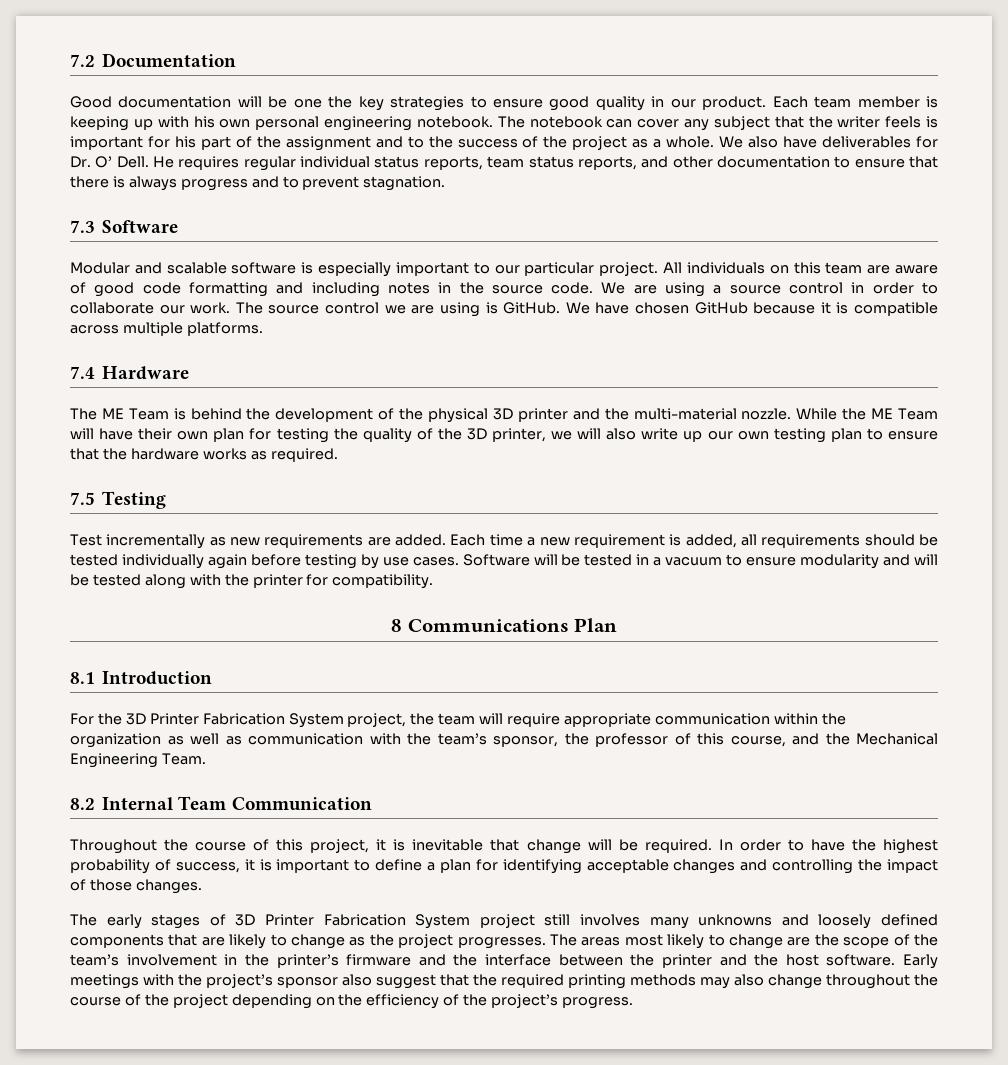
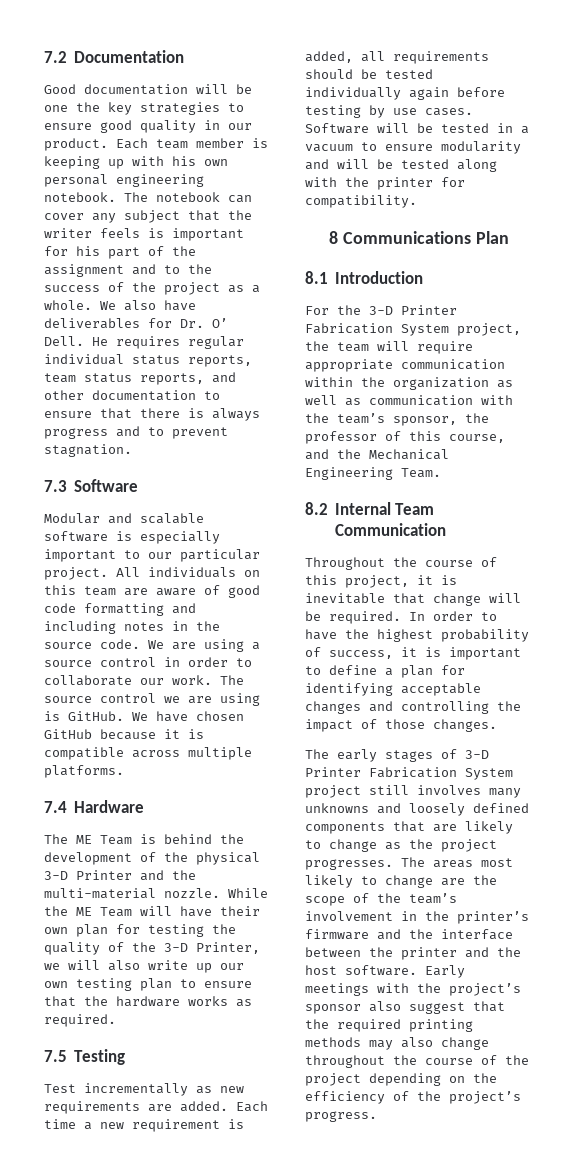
- The ME Team is behind the development of the physical 3D printer and the multi-material nozzle.
+ The ME Team is behind the development of the physical 3-D Printer and the multi-material nozzle.
- While the ME Team will have their own plan for testing the quality of the 3D printer, we will also write up our own testing plan to ensure that the hardware works as required.
+ While the ME Team will have their own plan for testing the quality of the 3-D Printer, we will also write up our own testing plan to ensure that the hardware works as required.
- For the 3D Printer Fabrication System project, the team will require appropriate communication within the organization as well as communication with the team’s sponsor, the professor of this course, and the Mechanical Engineering Team.
+ For the 3-D Printer Fabrication System project, the team will require appropriate communication within the organization as well as communication with the team’s sponsor, the professor of this course, and the Mechanical Engineering Team.
- The early stages of 3D Printer Fabrication System project still involves many unknowns and loosely defined components that are likely to change as the project progresses.
+ The early stages of 3-D Printer Fabrication System project still involves many unknowns and loosely defined components that are likely to change as the project progresses.

